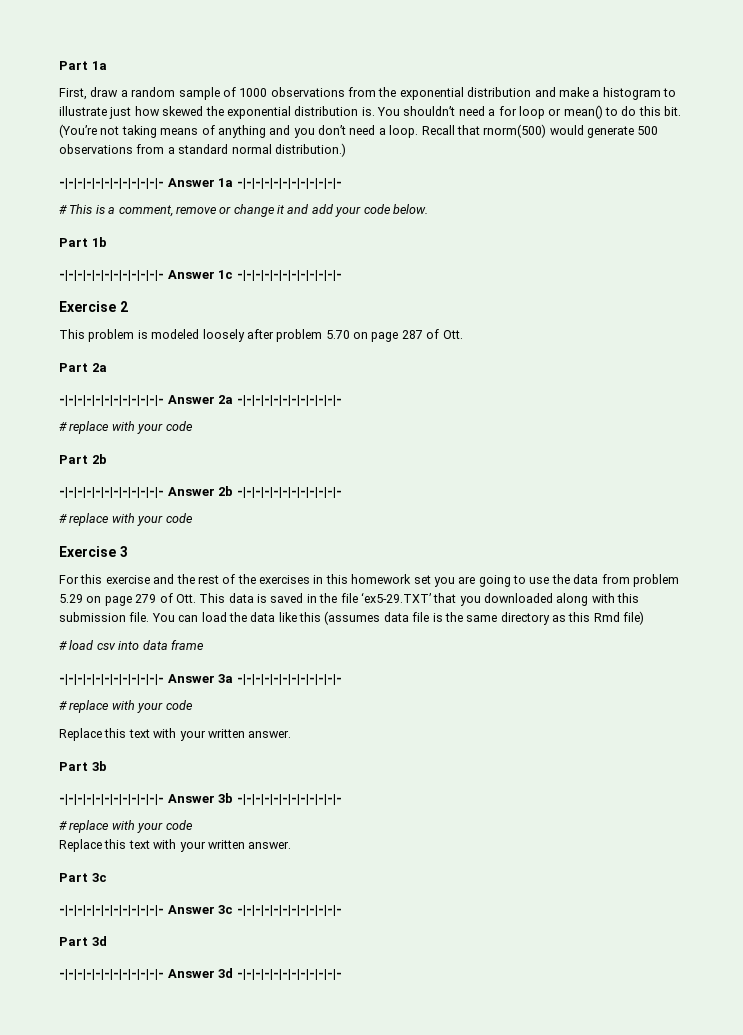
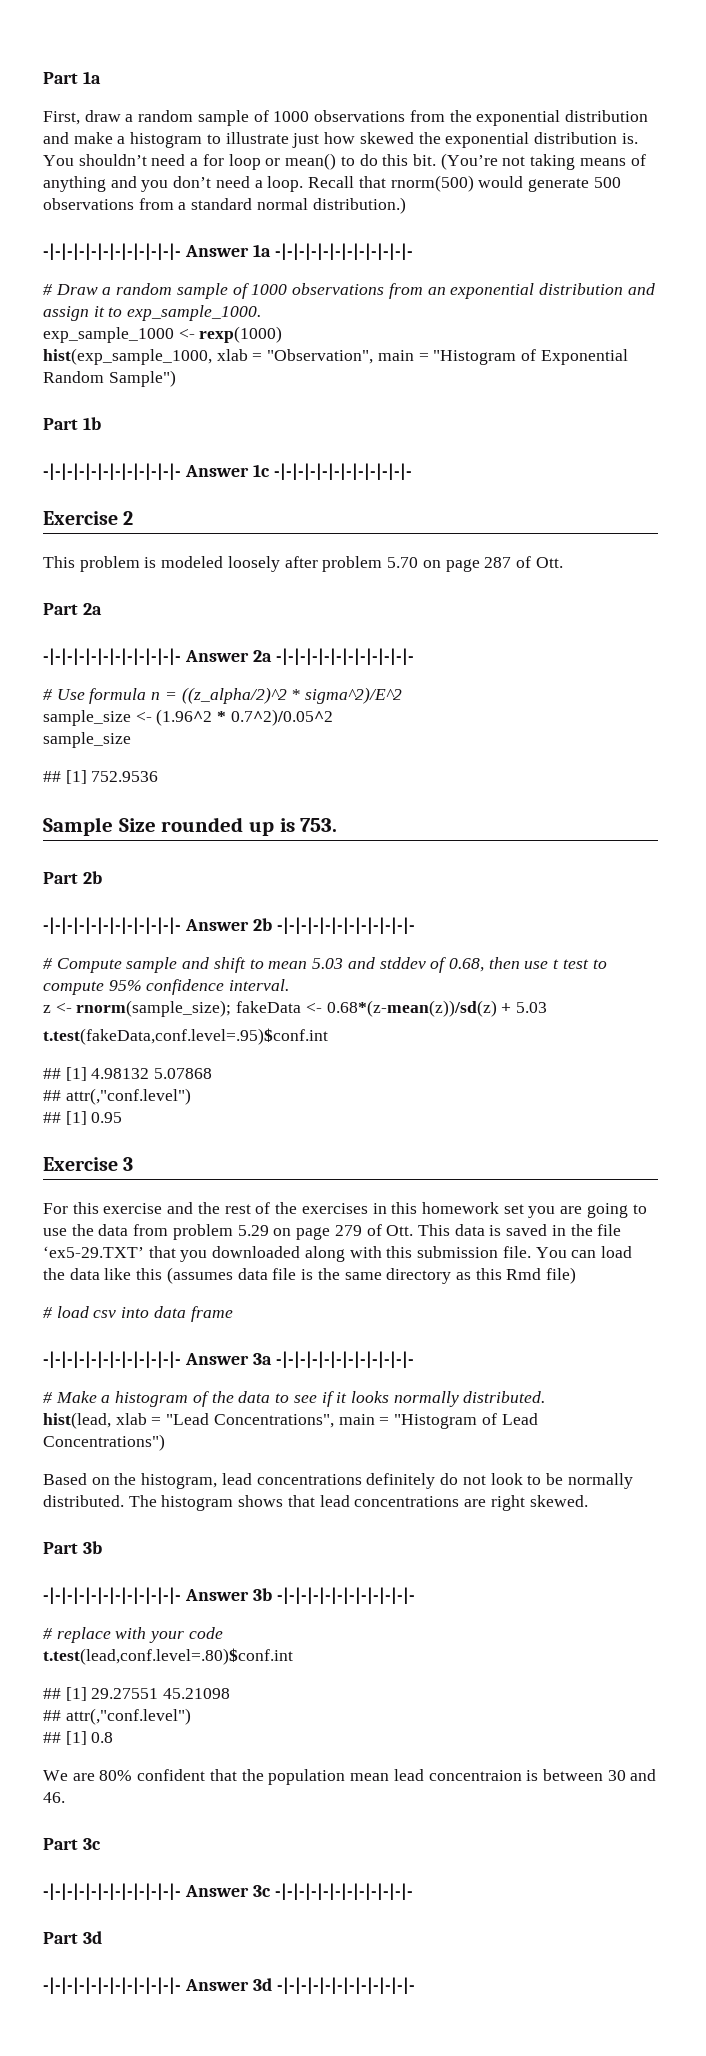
- # This is a comment, remove or change it and add your code below.
+ # Draw a random sample of 1000 observations from an exponential distribution and assign it to exp_sample_1000.
+ exp_sample_1000 <- rexp(1000)
+ hist(exp_sample_1000, xlab = "Observation", main = "Histogram of Exponential Random Sample")
  -|-|-|-|-|-|-|-|-|-|-|- Answer 2a -|-|-|-|-|-|-|-|-|-|-|-
- # replace with your code
+ # Use formula n = ((z_alpha/2)^2 * sigma^2)/E^2
+ sample_size <- (1.96^2 * 0.7^2)/0.05^2
+ sample_size
+ ## [1] 752.9536
+ Sample Size rounded up is 753.
  -|-|-|-|-|-|-|-|-|-|-|- Answer 2b -|-|-|-|-|-|-|-|-|-|-|-
- # replace with your code
+ # Compute sample and shift to mean 5.03 and stddev of 0.68, then use t test to compute 95% confidence interval.
+ z <- rnorm(sample_size); fakeData <- 0.68*(z-mean(z))/sd(z) + 5.03
+ t.test(fakeData,conf.level=.95)$conf.int
+ ## [1] 4.98132 5.07868
+ ## attr(,"conf.level")
+ ## [1] 0.95
  -|-|-|-|-|-|-|-|-|-|-|- Answer 3a -|-|-|-|-|-|-|-|-|-|-|-
- # replace with your code
- Replace this text with your written answer.
+ # Make a histogram of the data to see if it looks normally distributed.
+ hist(lead, xlab = "Lead Concentrations", main = "Histogram of Lead Concentrations")
+ Based on the histogram, lead concentrations definitely do not look to be normally distributed. The histogram shows that lead concentrations are right skewed.
  -|-|-|-|-|-|-|-|-|-|-|- Answer 3b -|-|-|-|-|-|-|-|-|-|-|-
  # replace with your code
- Replace this text with your written answer.
+ t.test(lead,conf.level=.80)$conf.int
+ ## [1] 29.27551 45.21098
+ ## attr(,"conf.level")
+ ## [1] 0.8
+ We are 80% confident that the population mean lead concentraion is between 30 and 46.

